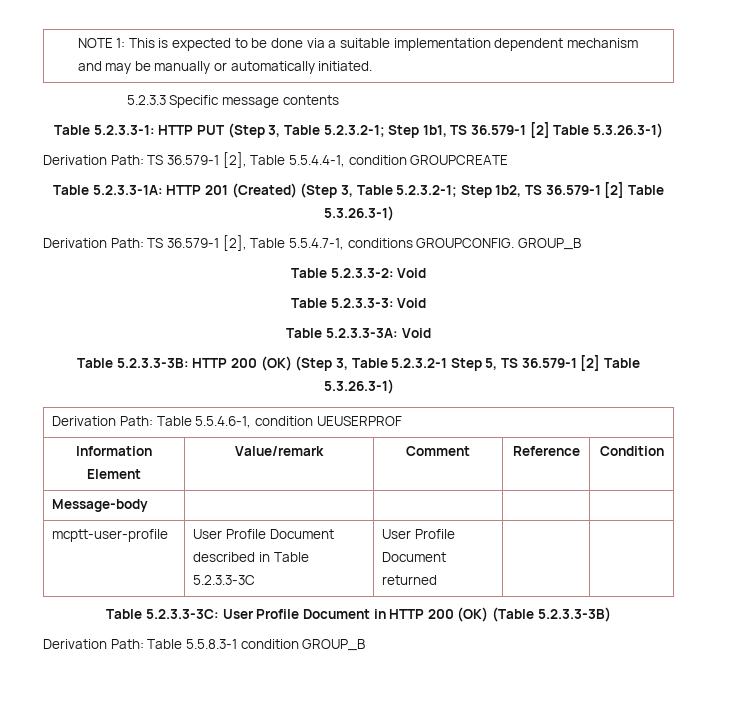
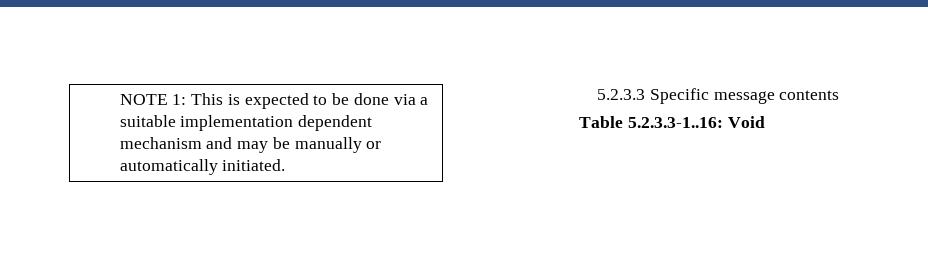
- Table 5.2.3.3-1: HTTP PUT (Step 3, Table 5.2.3.2-1; Step 1b1, TS 36.579-1 [2] Table 5.3.26.3-1)
- Derivation Path: TS 36.579-1 [2], Table 5.5.4.4-1, condition GROUPCREATE
- Table 5.2.3.3-1A: HTTP 201 (Created) (Step 3, Table 5.2.3.2-1; Step 1b2, TS 36.579-1 [2] Table 5.3.26.3-1)
- Derivation Path: TS 36.579-1 [2], Table 5.5.4.7-1, conditions GROUPCONFIG. GROUP_B
- Table 5.2.3.3-2: Void
- Table 5.2.3.3-3: Void
- Table 5.2.3.3-3A: Void
- Table 5.2.3.3-3B: HTTP 200 (OK) (Step 3, Table 5.2.3.2-1 Step 5, TS 36.579-1 [2] Table 5.3.26.3-1)
- Derivation Path: Table 5.5.4.6-1, condition UEUSERPROF
- Information Element | Value/remark | Comment | Reference | Condition
- Message-body | | | |
- mcptt-user-profile | User Profile Document described in Table 5.2.3.3-3C | User Profile Document returned | |
- Table 5.2.3.3-3C: User Profile Document in HTTP 200 (OK) (Table 5.2.3.3-3B)
- Derivation Path: Table 5.5.8.3-1 condition GROUP_B
+ Table 5.2.3.3-1..16: Void

